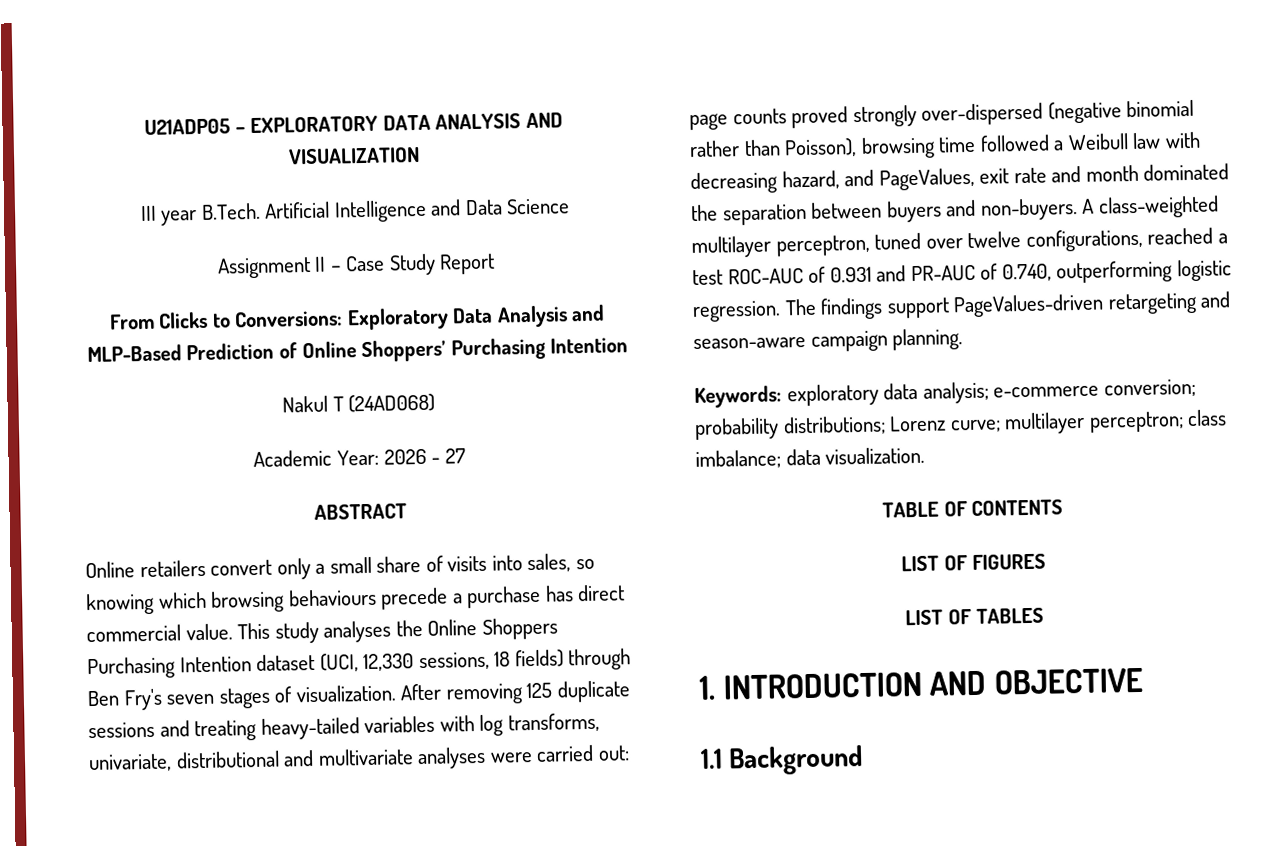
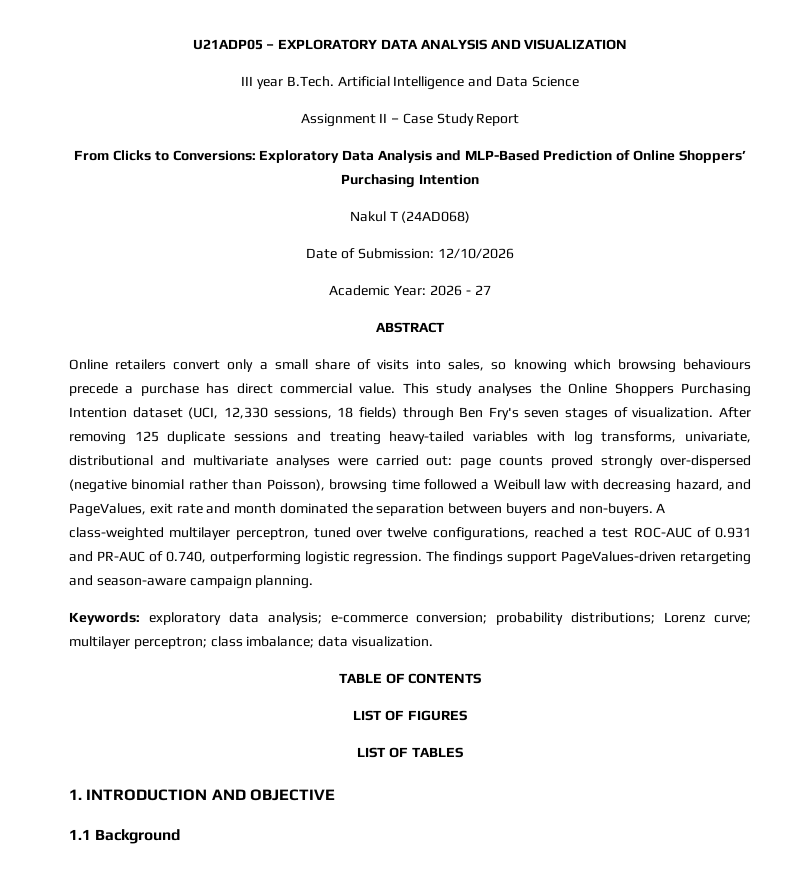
+ Date of Submission: 12/10/2026

